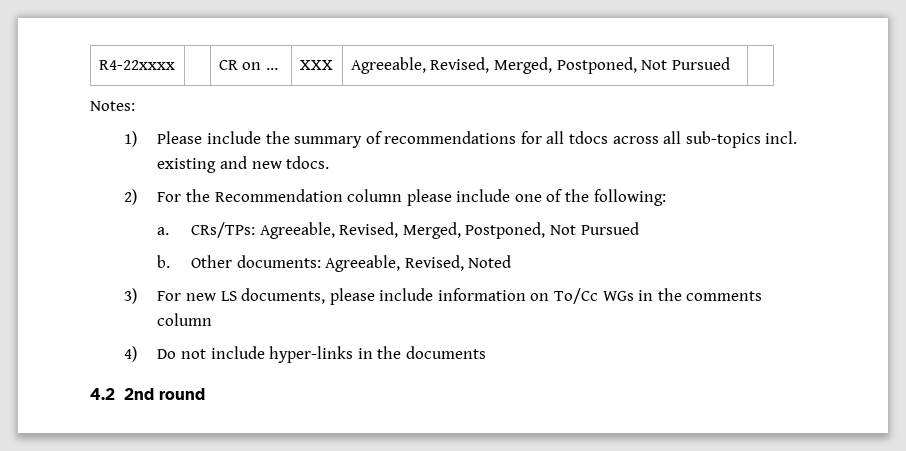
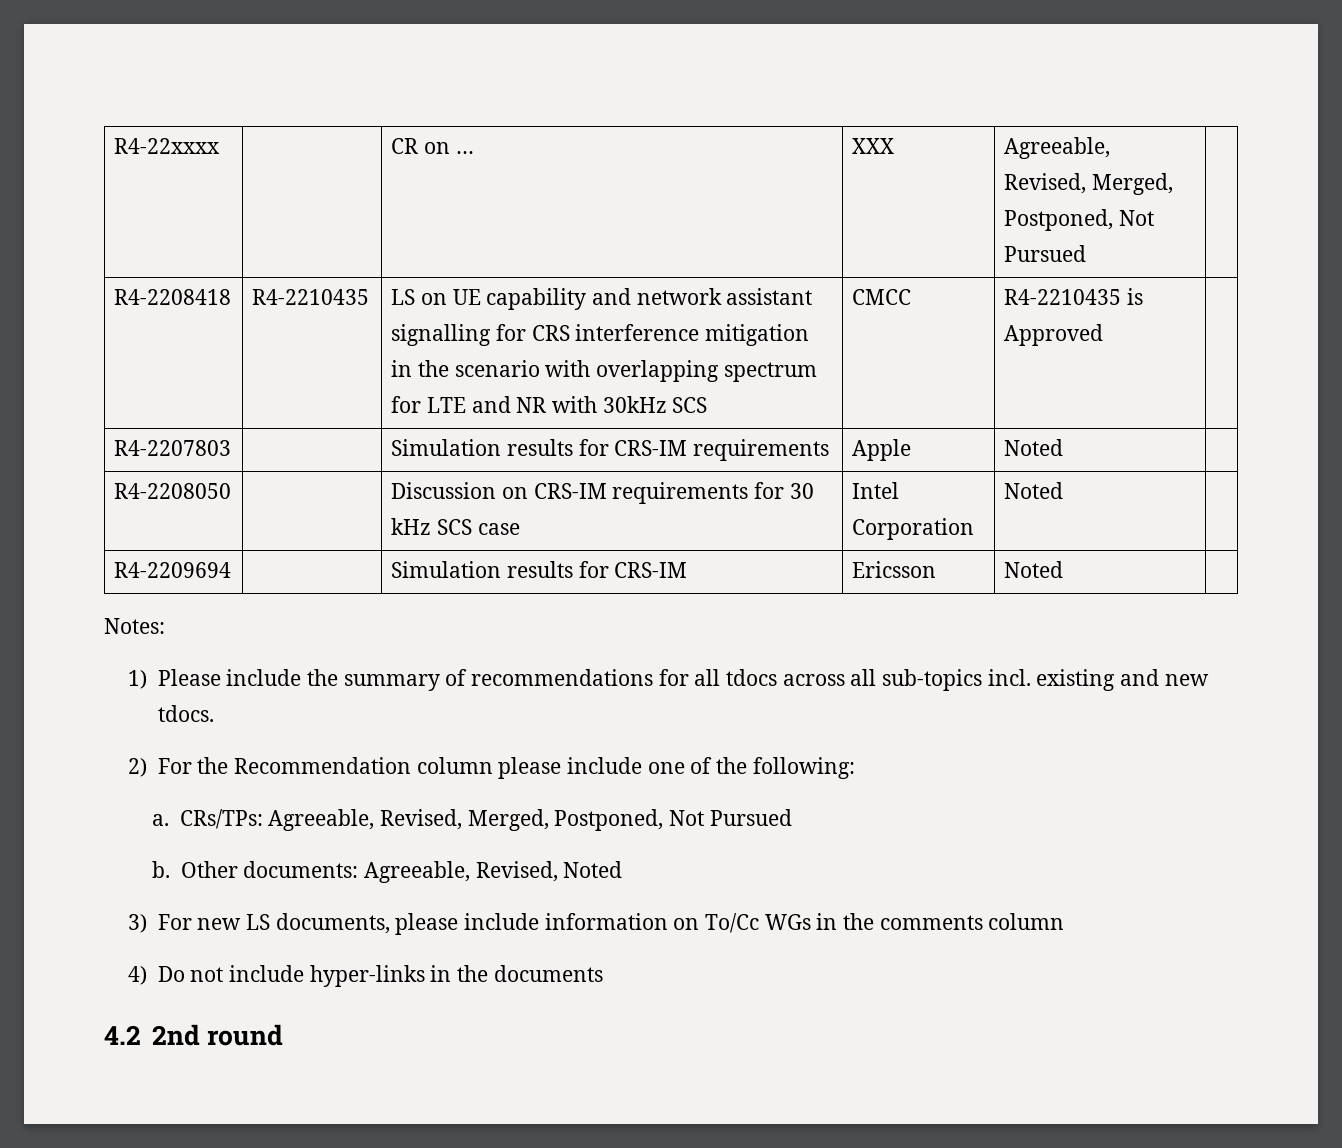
+ R4-2208418 | R4-2210435 | LS on UE capability and network assistant signalling for CRS interference mitigation in the scenario with overlapping spectrum for LTE and NR with 30kHz SCS | CMCC | R4-2210435 is Approved |
+ R4-2207803 | | Simulation results for CRS-IM requirements | Apple | Noted |
+ R4-2208050 | | Discussion on CRS-IM requirements for 30 kHz SCS case | Intel Corporation | Noted |
+ R4-2209694 | | Simulation results for CRS-IM | Ericsson | Noted |

